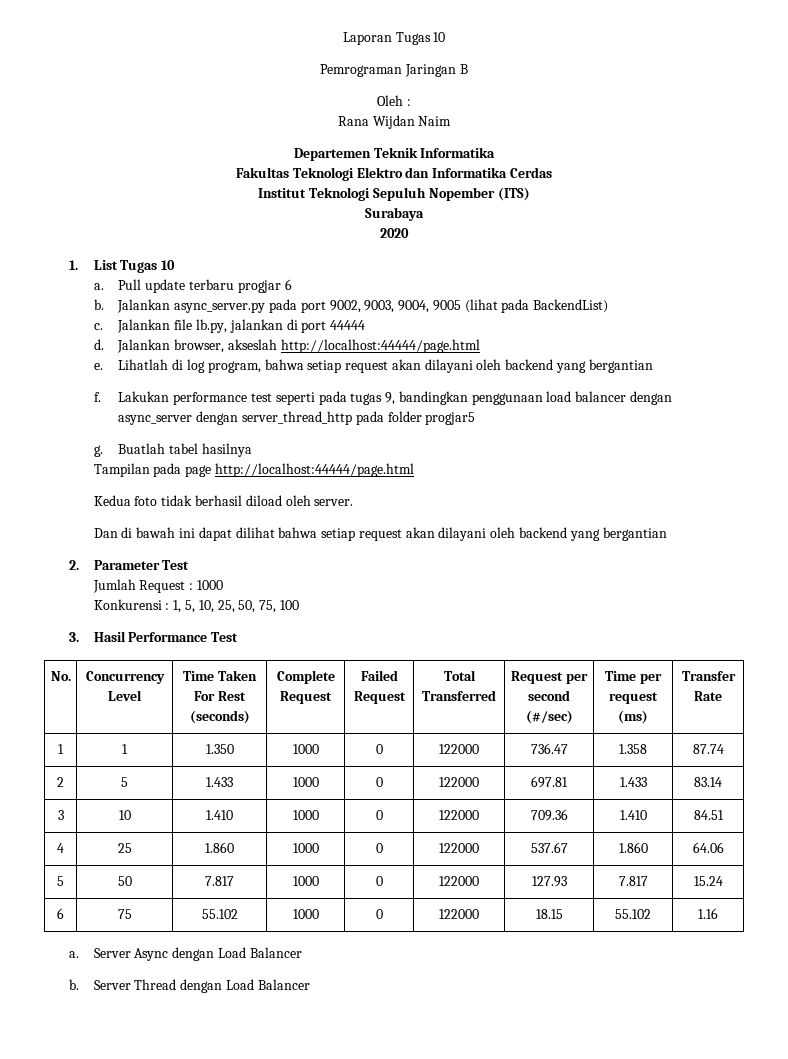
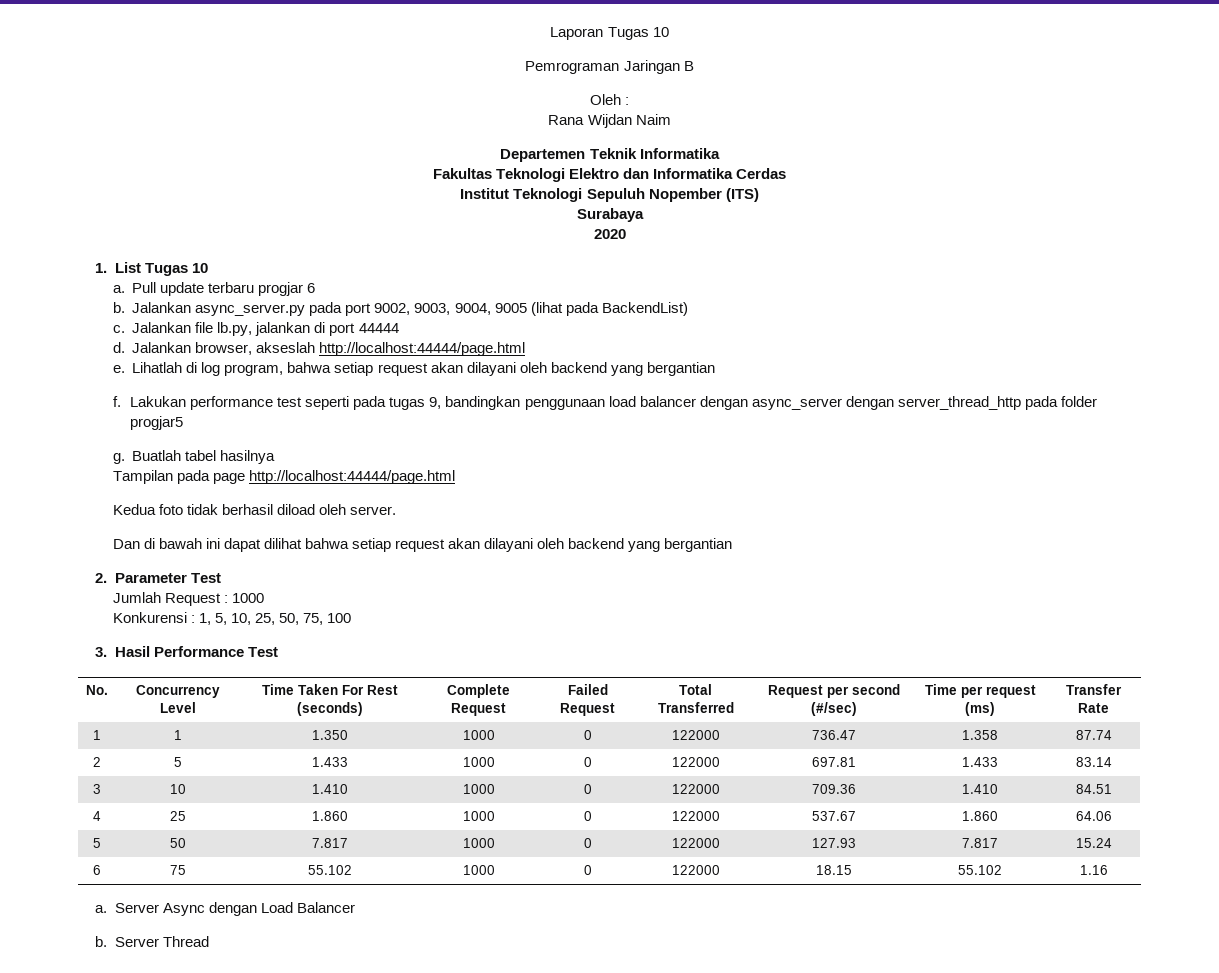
- Server Thread dengan Load Balancer
+ Server Thread

